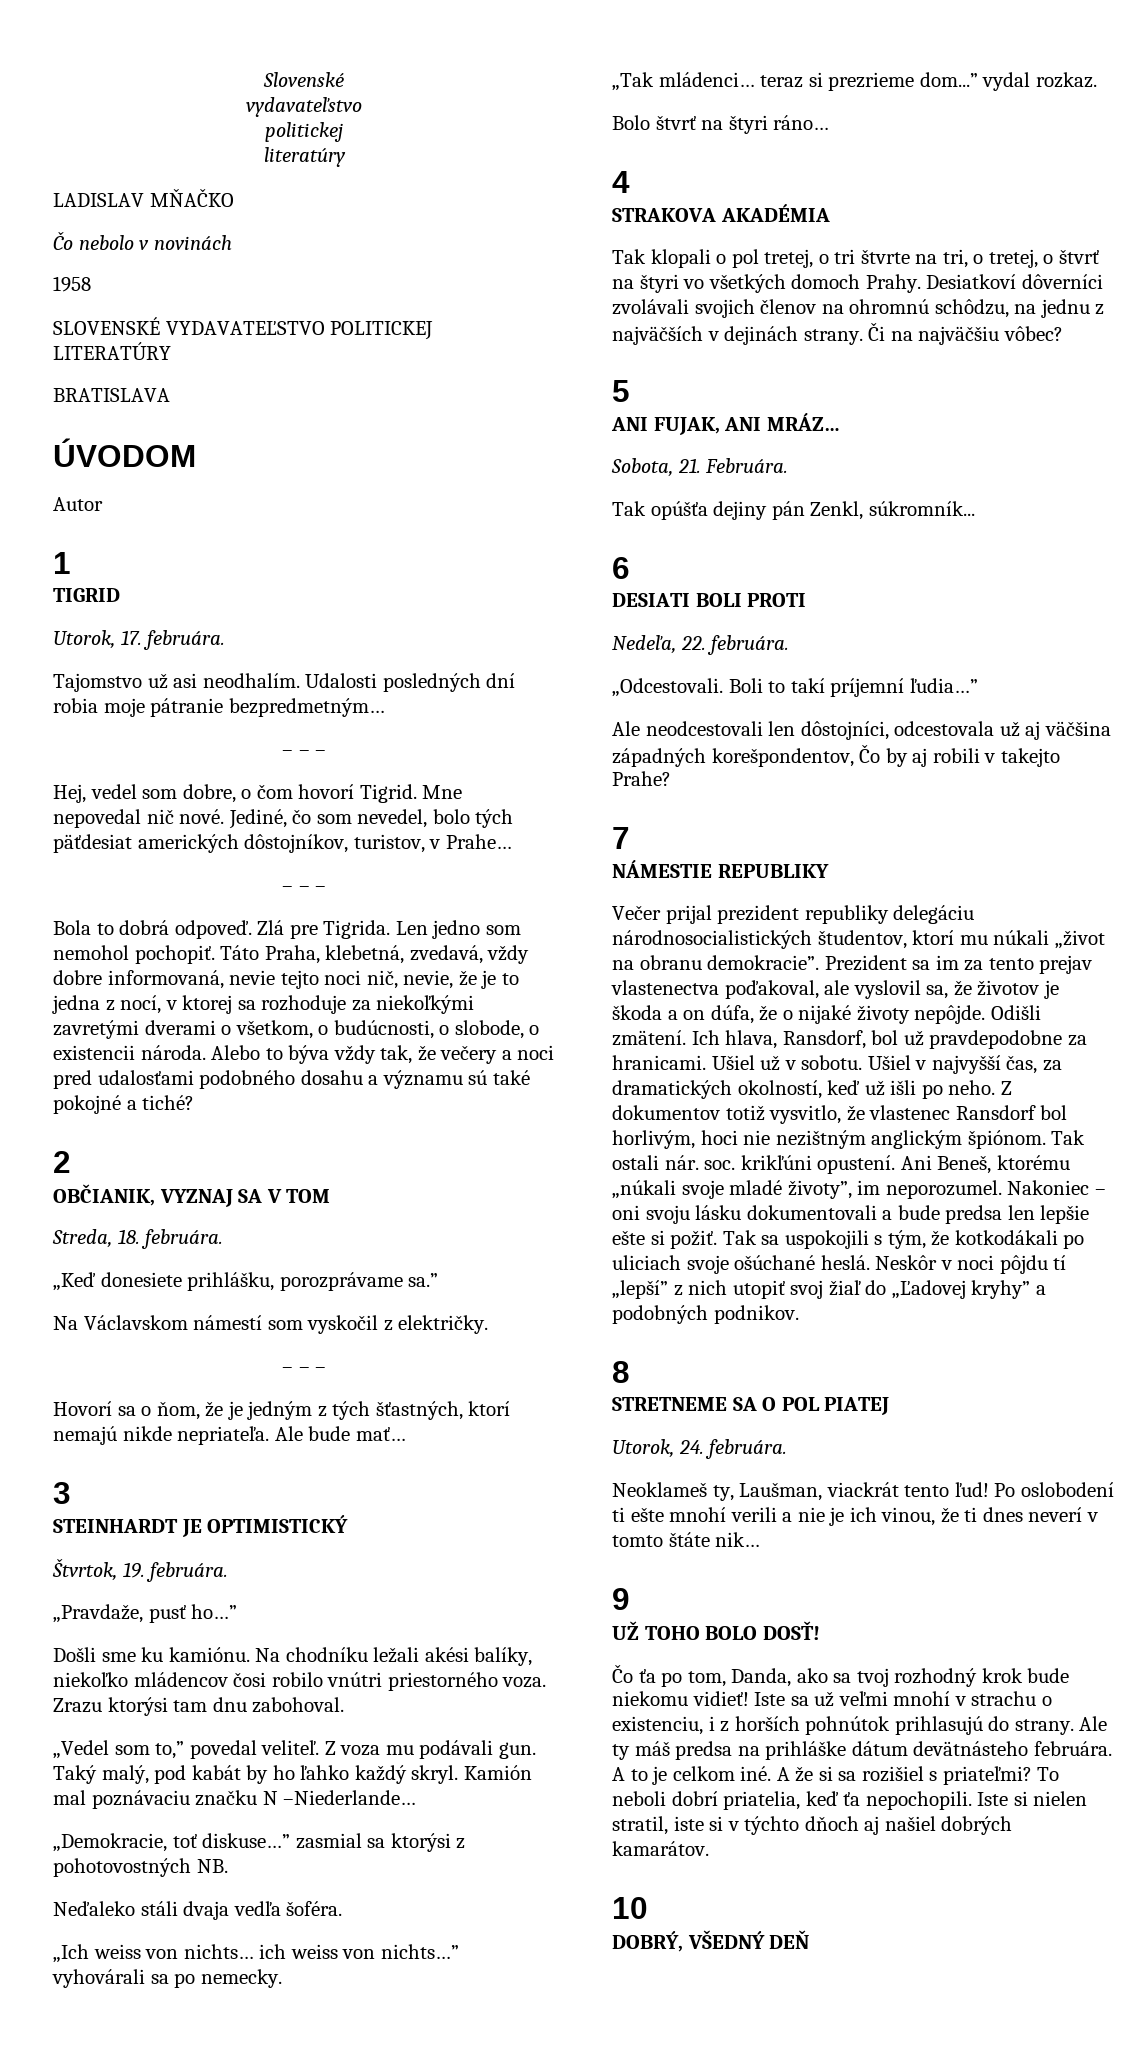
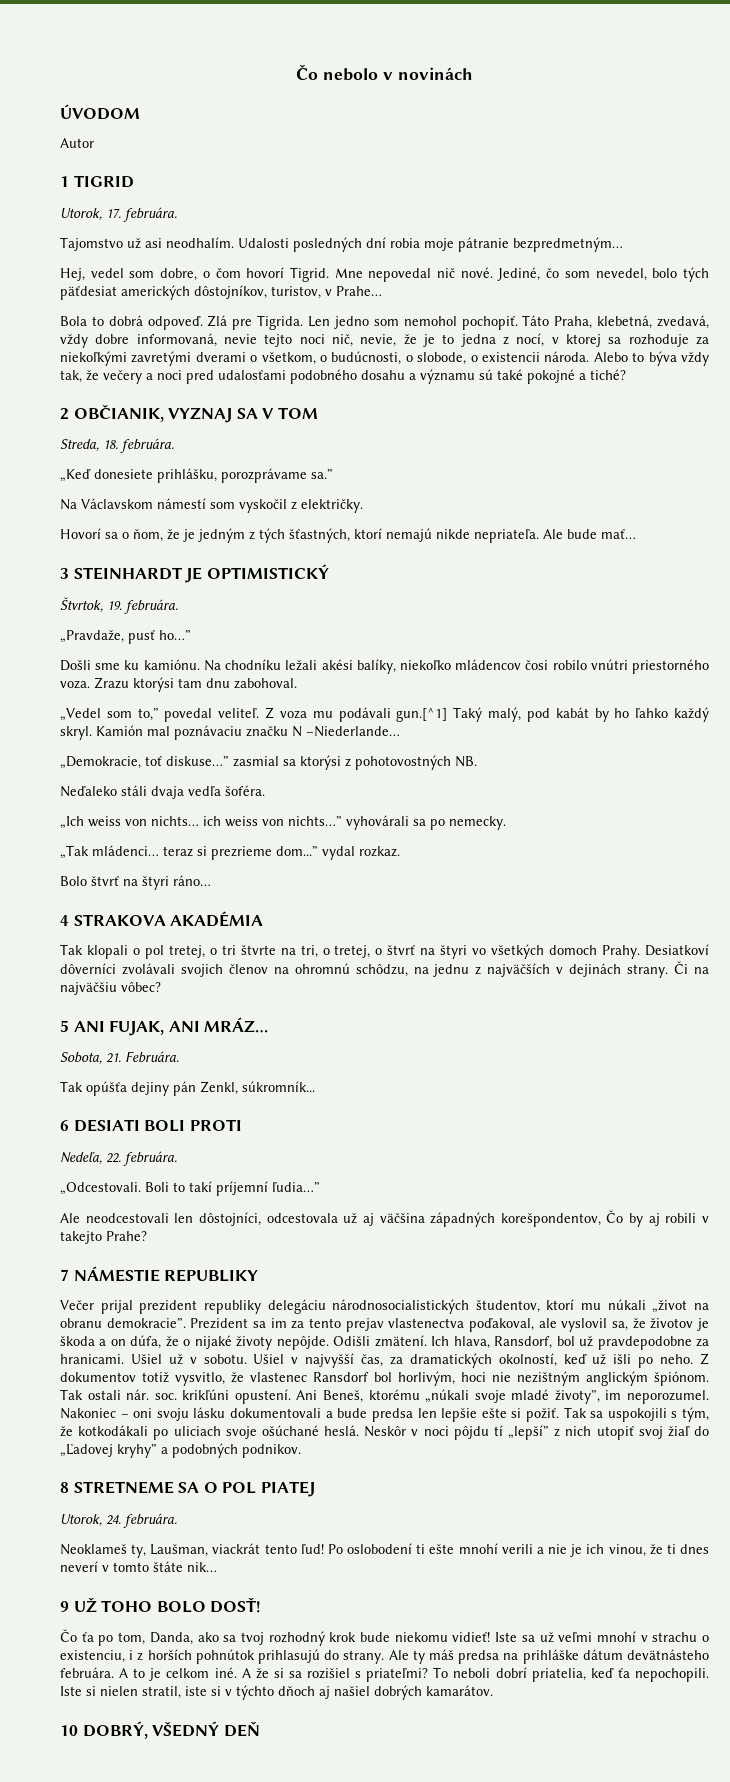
- Slovenské
- vydavateľstvo
- politickej
- literatúry
- LADISLAV MŇAČKO
  Čo nebolo v novinách
- 1958
- SLOVENSKÉ VYDAVATEĽSTVO POLITICKEJ LITERATÚRY
- BRATISLAVA
- 1
- TIGRID
+ 1 TIGRID
  Udalosti posledných dní robia moje pátranie bezpredmetným…
- – – –
  Jediné, čo som nevedel, bolo tých päťdesiat amerických dôstojníkov, turistov, v Prahe…
- – – –
- 2
- OBČIANIK, VYZNAJ SA V TOM
+ 2 OBČIANIK, VYZNAJ SA V TOM
  Na Václavskom námestí som vyskočil z električky.
- – – –
- 3
- STEINHARDT JE OPTIMISTICKÝ
+ 3 STEINHARDT JE OPTIMISTICKÝ
- Z voza mu podávali gun. Taký malý, pod kabát by ho ľahko každý skryl.
+ Z voza mu podávali gun.[^1] Taký malý, pod kabát by ho ľahko každý skryl.
- 4
- STRAKOVA AKADÉMIA
+ 4 STRAKOVA AKADÉMIA
- 5
- ANI FUJAK, ANI MRÁZ…
+ 5 ANI FUJAK, ANI MRÁZ…
- 6
- DESIATI BOLI PROTI
+ 6 DESIATI BOLI PROTI
- 7
- NÁMESTIE REPUBLIKY
+ 7 NÁMESTIE REPUBLIKY
- 8
- STRETNEME SA O POL PIATEJ
+ 8 STRETNEME SA O POL PIATEJ
- 9
- UŽ TOHO BOLO DOSŤ!
+ 9 UŽ TOHO BOLO DOSŤ!
- 10
- DOBRÝ, VŠEDNÝ DEŇ
+ 10 DOBRÝ, VŠEDNÝ DEŇ

